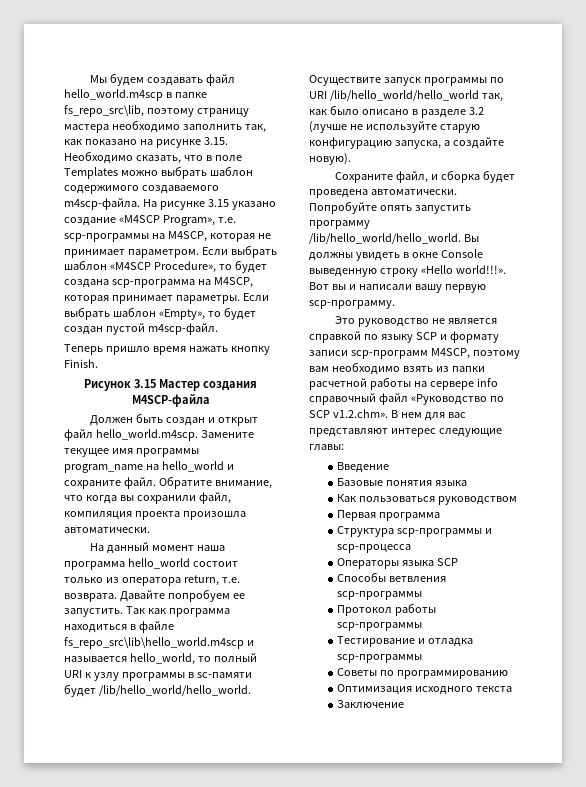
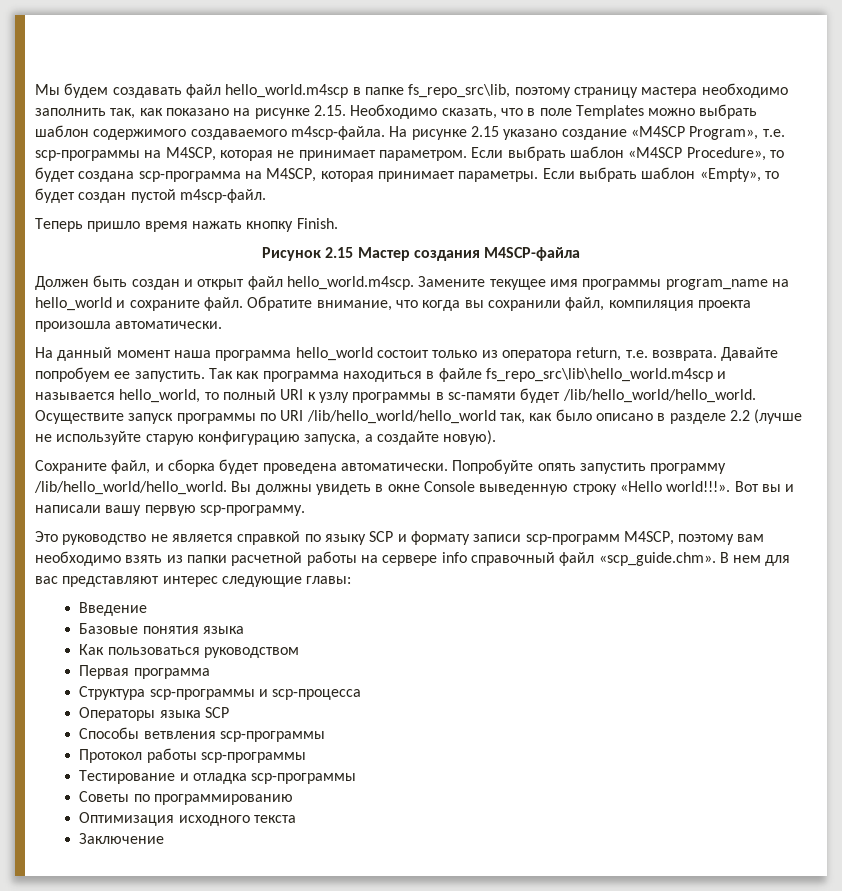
- Мы будем создавать файл hello_world.m4scp в папке fs_repo_src\lib, поэтому страницу мастера необходимо заполнить так, как показано на рисунке 3.15. Необходимо сказать, что в поле Templates можно выбрать шаблон содержимого создаваемого m4scp-файла.
+ Мы будем создавать файл hello_world.m4scp в папке fs_repo_src\lib, поэтому страницу мастера необходимо заполнить так, как показано на рисунке 2.15. Необходимо сказать, что в поле Templates можно выбрать шаблон содержимого создаваемого m4scp-файла.
- На рисунке 3.15 указано создание «M4SCP Program», т.е. scp-программы на M4SCP, которая не принимает параметром.
+ На рисунке 2.15 указано создание «M4SCP Program», т.е. scp-программы на M4SCP, которая не принимает параметром.
- Рисунок 3.15 Мастер создания M4SCP-файла
+ Рисунок 2.15 Мастер создания M4SCP-файла
- Осуществите запуск программы по URI /lib/hello_world/hello_world так, как было описано в разделе 3.2 (лучше не используйте старую конфигурацию запуска, а создайте новую).
+ Осуществите запуск программы по URI /lib/hello_world/hello_world так, как было описано в разделе 2.2 (лучше не используйте старую конфигурацию запуска, а создайте новую).
- Это руководство не является справкой по языку SCP и формату записи scp-программ M4SCP, поэтому вам необходимо взять из папки расчетной работы на сервере info справочный файл «Руководство по SCP v1.2.chm». В нем для вас представляют интерес следующие главы:
+ Это руководство не является справкой по языку SCP и формату записи scp-программ M4SCP, поэтому вам необходимо взять из папки расчетной работы на сервере info справочный файл «scp_guide.chm». В нем для вас представляют интерес следующие главы:

